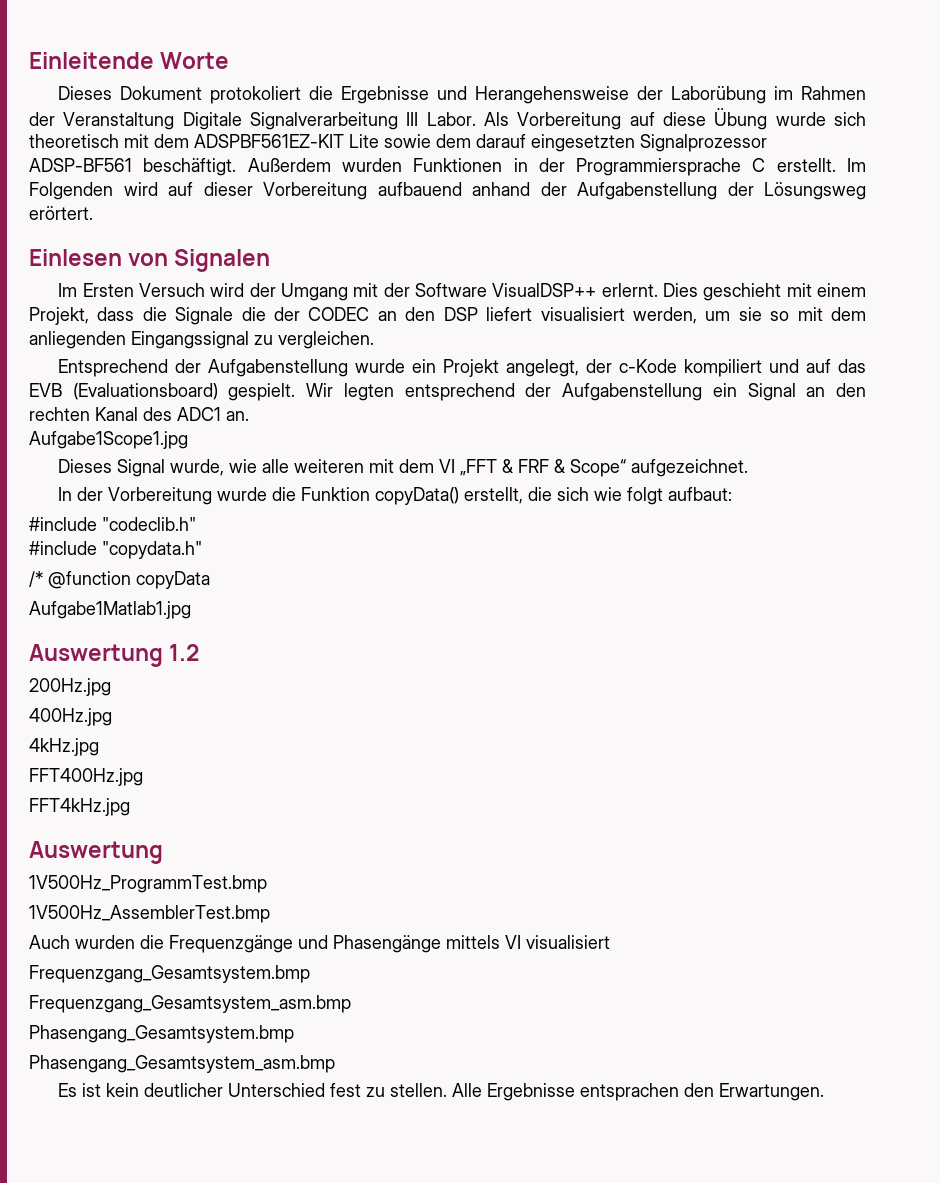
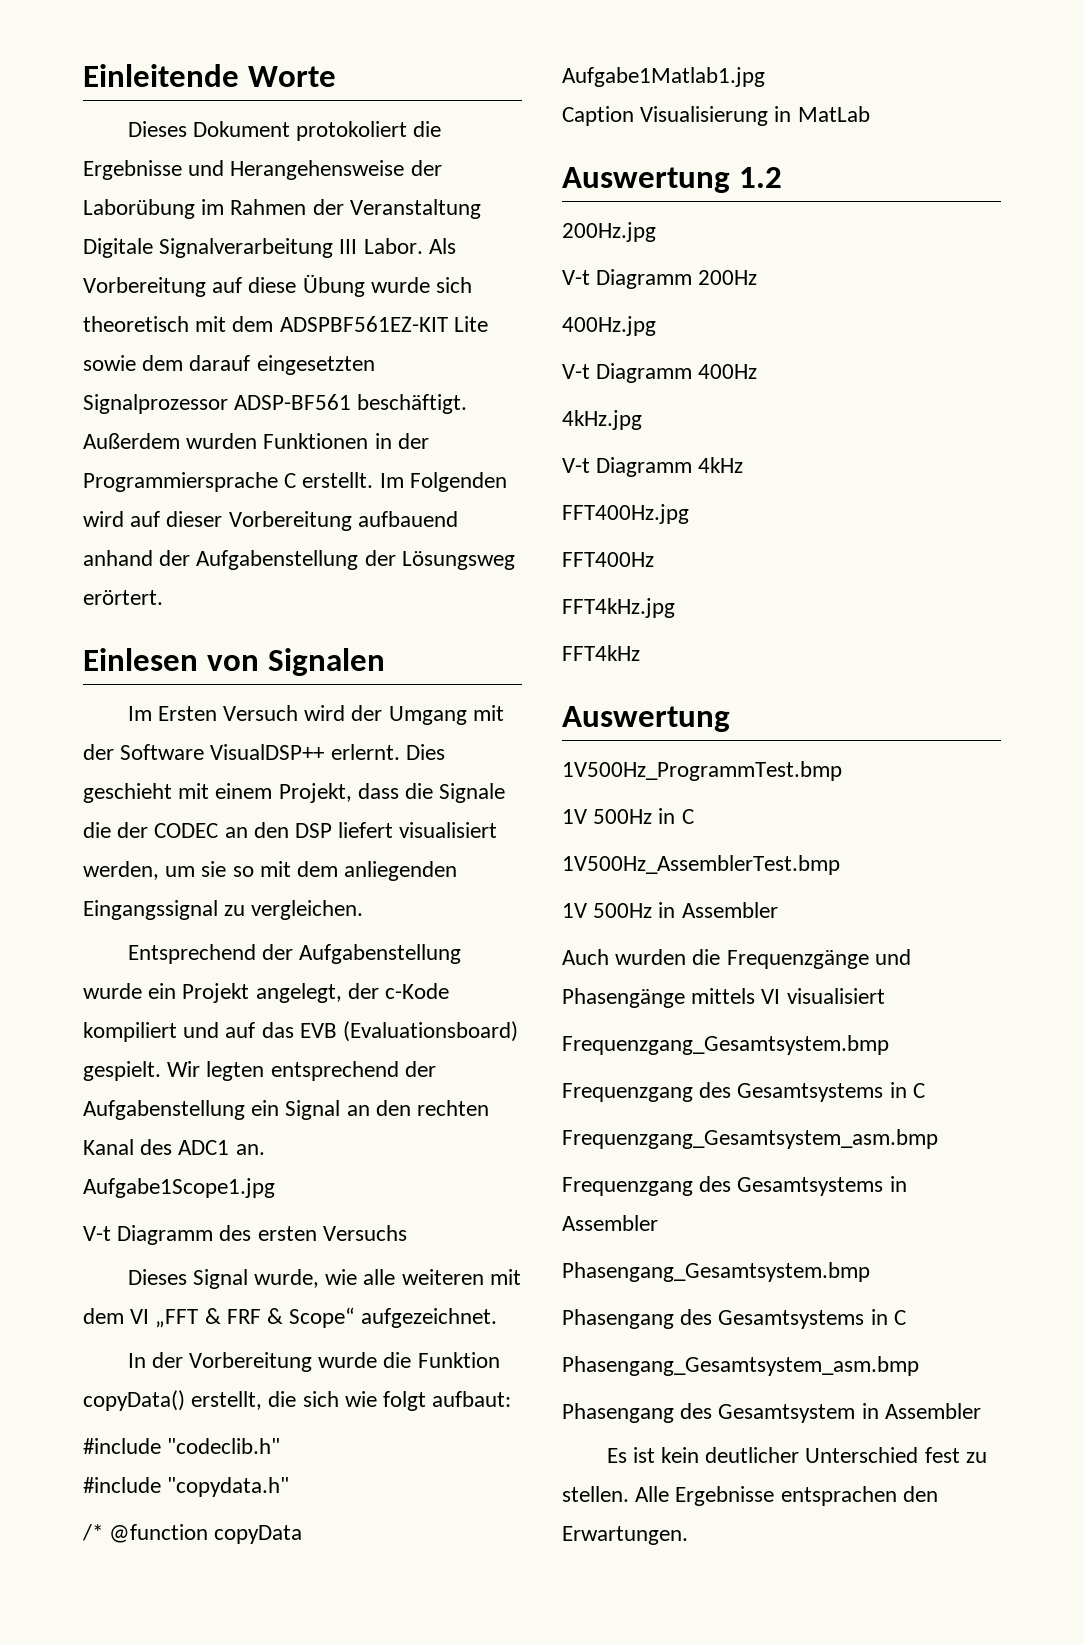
+ V-t Diagramm des ersten Versuchs
+ Caption Visualisierung in MatLab
+ V-t Diagramm 200Hz
  400Hz.jpg
+ V-t Diagramm 400Hz
  4kHz.jpg
+ V-t Diagramm 4kHz
+ FFT400Hz
+ FFT4kHz
+ 1V 500Hz in C
  1V500Hz_AssemblerTest.bmp
+ 1V 500Hz in Assembler
+ Frequenzgang des Gesamtsystems in C
  Frequenzgang_Gesamtsystem_asm.bmp
+ Frequenzgang des Gesamtsystems in Assembler
  Phasengang_Gesamtsystem.bmp
+ Phasengang des Gesamtsystems in C
  Phasengang_Gesamtsystem_asm.bmp
+ Phasengang des Gesamtsystem in Assembler

